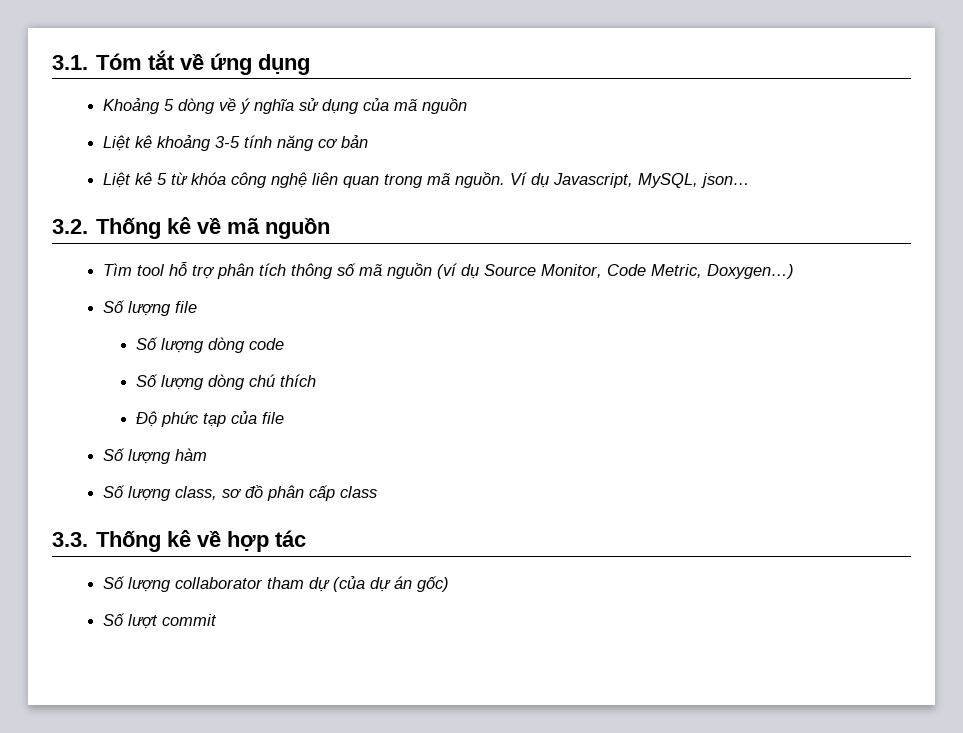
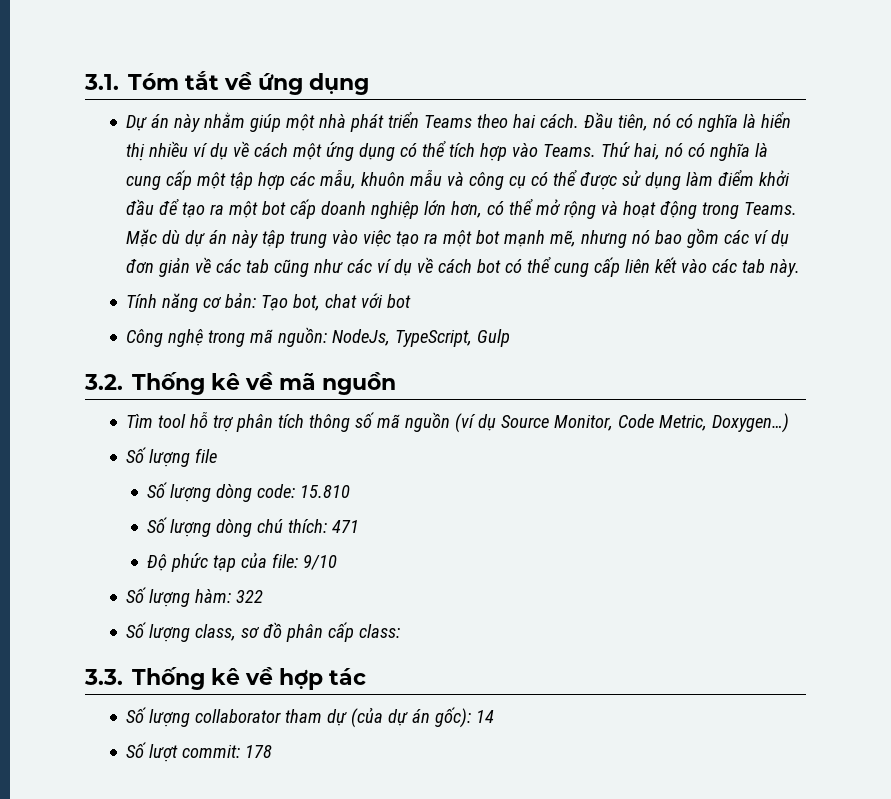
- Khoảng 5 dòng về ý nghĩa sử dụng của mã nguồn
- Liệt kê khoảng 3-5 tính năng cơ bản
- Liệt kê 5 từ khóa công nghệ liên quan trong mã nguồn. Ví dụ Javascript, MySQL, json…
+ Dự án này nhằm giúp một nhà phát triển Teams theo hai cách. Đầu tiên, nó có nghĩa là hiển thị nhiều ví dụ về cách một ứng dụng có thể tích hợp vào Teams. Thứ hai, nó có nghĩa là cung cấp một tập hợp các mẫu, khuôn mẫu và công cụ có thể được sử dụng làm điểm khởi đầu để tạo ra một bot cấp doanh nghiệp lớn hơn, có thể mở rộng và hoạt động trong Teams. Mặc dù dự án này tập trung vào việc tạo ra một bot mạnh mẽ, nhưng nó bao gồm các ví dụ đơn giản về các tab cũng như các ví dụ về cách bot có thể cung cấp liên kết vào các tab này.
+ Tính năng cơ bản: Tạo bot, chat với bot
+ Công nghệ trong mã nguồn: NodeJs, TypeScript, Gulp
- Số lượng dòng code
+ Số lượng dòng code: 15.810
- Số lượng dòng chú thích
+ Số lượng dòng chú thích: 471
- Độ phức tạp của file
- Số lượng hàm
+ Độ phức tạp của file: 9/10
+ Số lượng hàm: 322
- Số lượng class, sơ đồ phân cấp class
+ Số lượng class, sơ đồ phân cấp class:
- Số lượng collaborator tham dự (của dự án gốc)
+ Số lượng collaborator tham dự (của dự án gốc): 14
- Số lượt commit
+ Số lượt commit: 178

